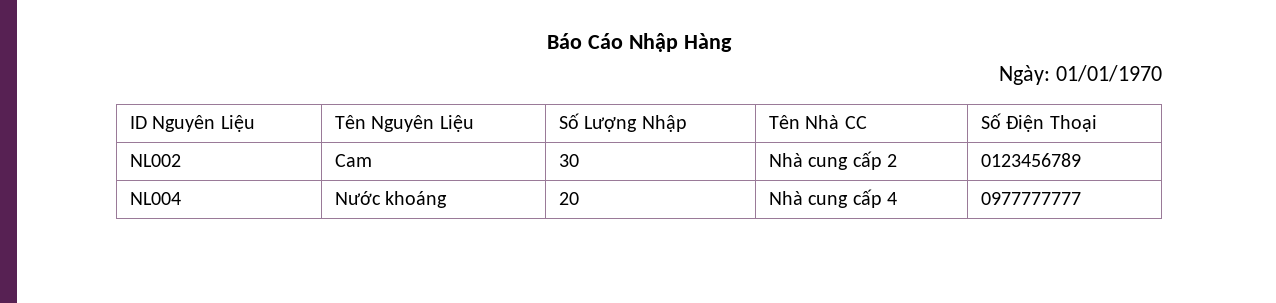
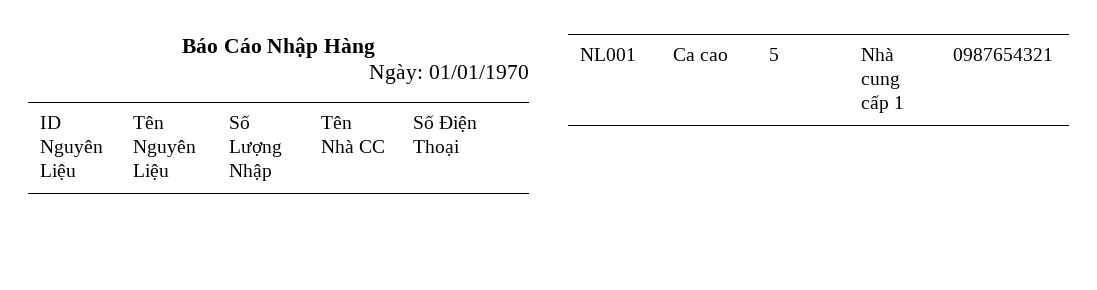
- NL002 | Cam | 30 | Nhà cung cấp 2 | 0123456789
- NL004 | Nước khoáng | 20 | Nhà cung cấp 4 | 0977777777
+ NL001 | Ca cao | 5 | Nhà cung cấp 1 | 0987654321

